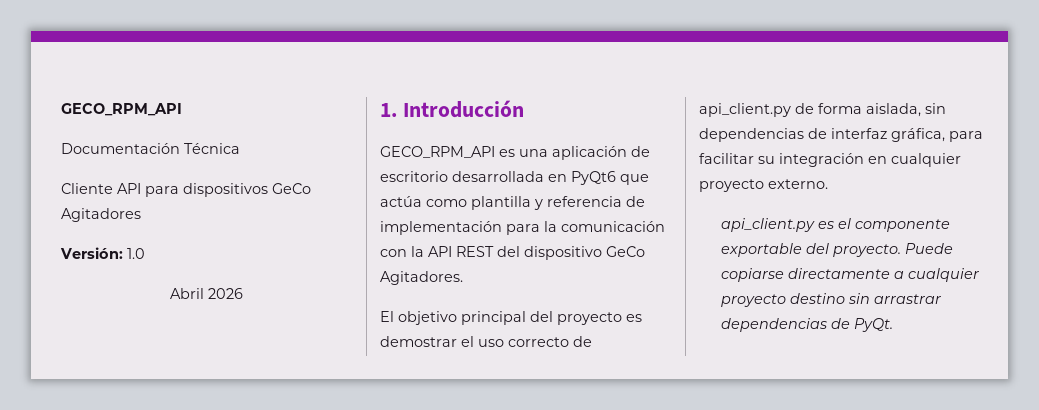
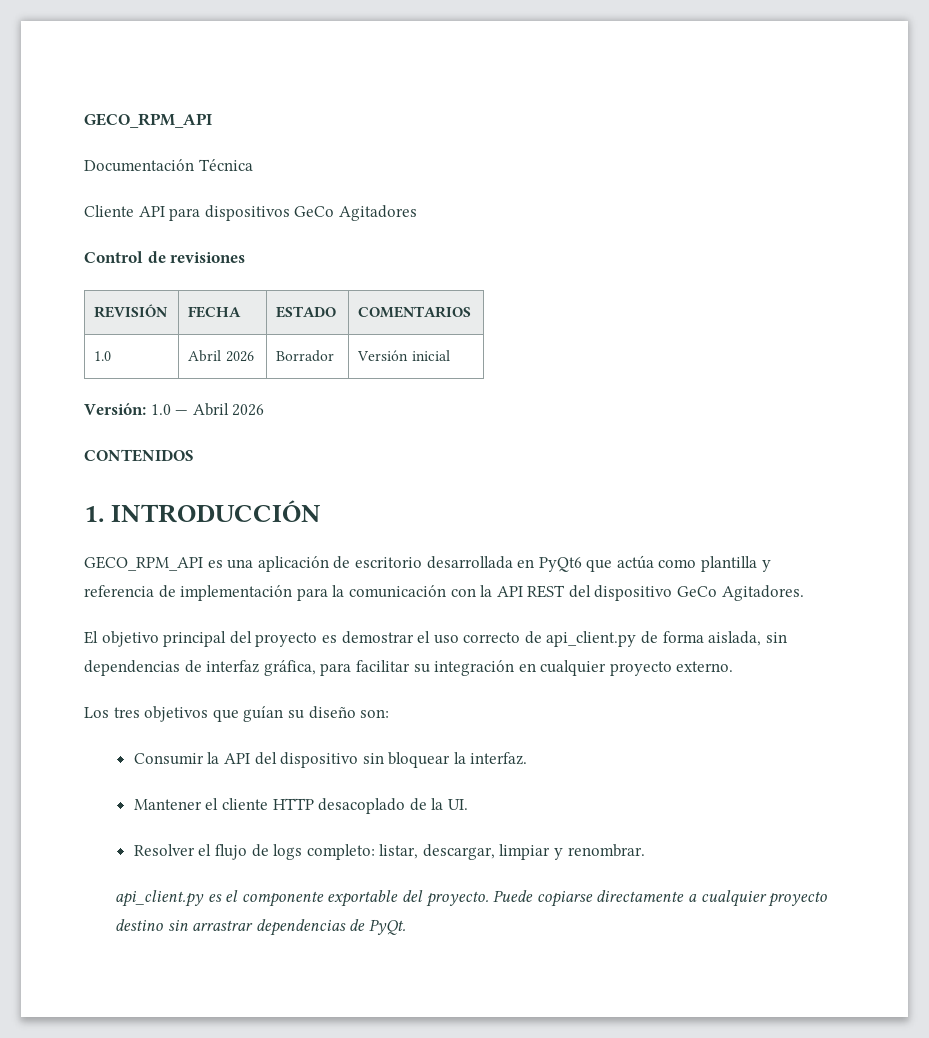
+ Control de revisiones
+ REVISIÓN | FECHA | ESTADO | COMENTARIOS
+ 1.0 | Abril 2026 | Borrador | Versión inicial
- Versión: 1.0
- Abril 2026
+ Versión: 1.0 — Abril 2026
+ CONTENIDOS
- 1. Introducción
+ 1. INTRODUCCIÓN
+ Los tres objetivos que guían su diseño son:
+ Consumir la API del dispositivo sin bloquear la interfaz.
+ Mantener el cliente HTTP desacoplado de la UI.
+ Resolver el flujo de logs completo: listar, descargar, limpiar y renombrar.

